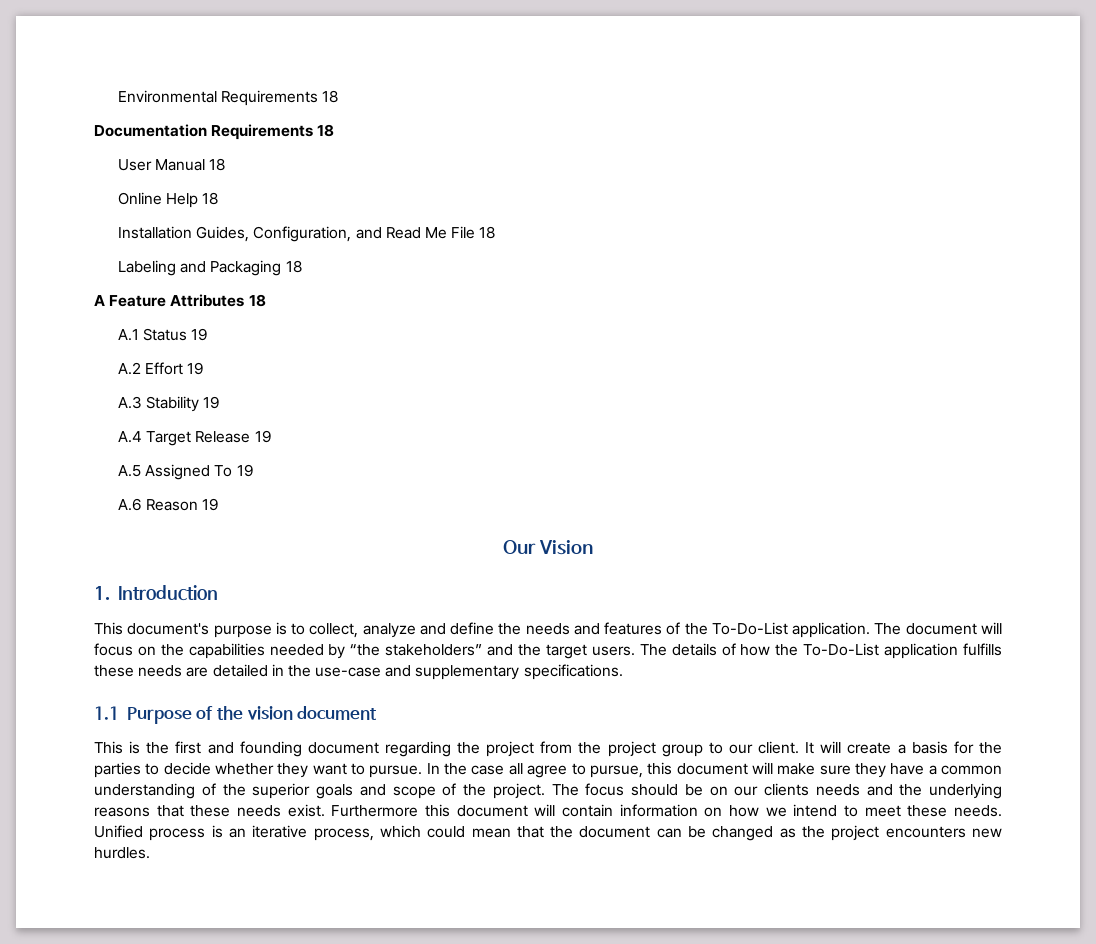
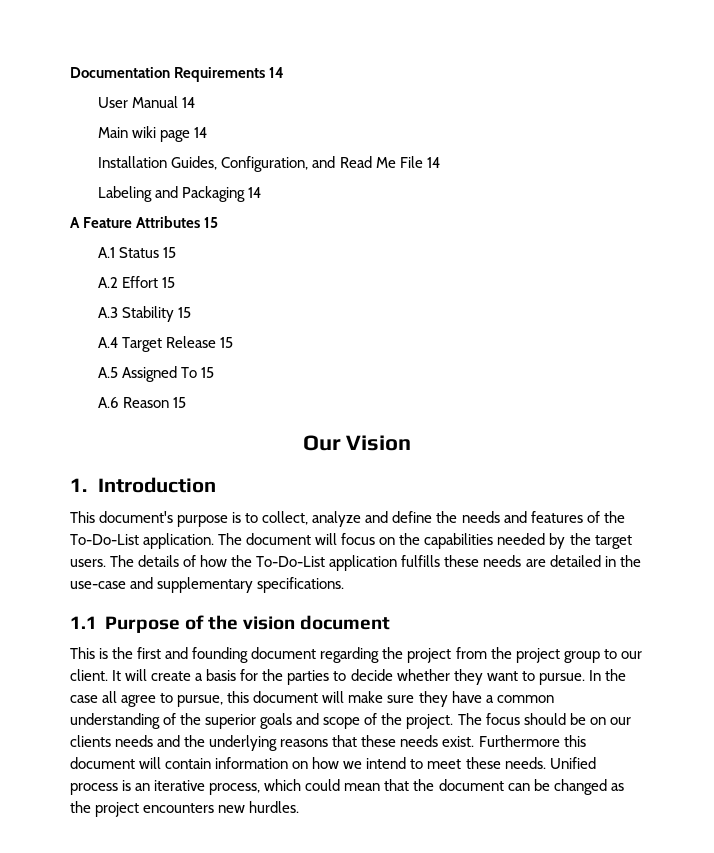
- Environmental Requirements 18
- Documentation Requirements 18
+ Documentation Requirements 14
- User Manual 18
- Online Help 18
+ User Manual 14
+ Main wiki page 14
- Installation Guides, Configuration, and Read Me File 18
+ Installation Guides, Configuration, and Read Me File 14
- Labeling and Packaging 18
+ Labeling and Packaging 14
- A Feature Attributes 18
+ A Feature Attributes 15
- A.1 Status 19
+ A.1 Status 15
- A.2 Effort 19
+ A.2 Effort 15
- A.3 Stability 19
+ A.3 Stability 15
- A.4 Target Release 19
+ A.4 Target Release 15
- A.5 Assigned To 19
+ A.5 Assigned To 15
- A.6 Reason 19
+ A.6 Reason 15
- The document will focus on the capabilities needed by “the stakeholders” and the target users.
+ The document will focus on the capabilities needed by the target users.

